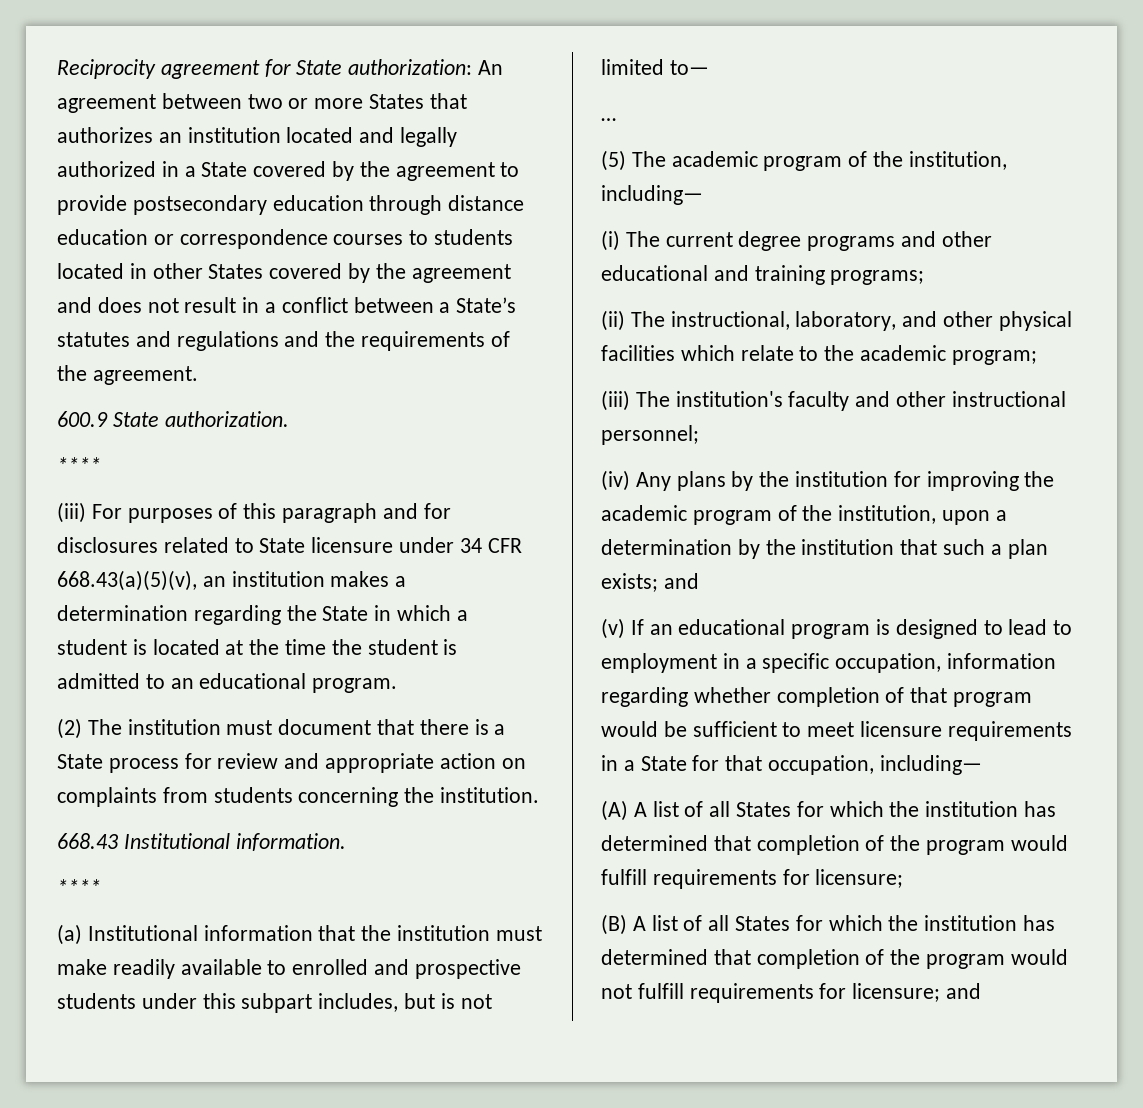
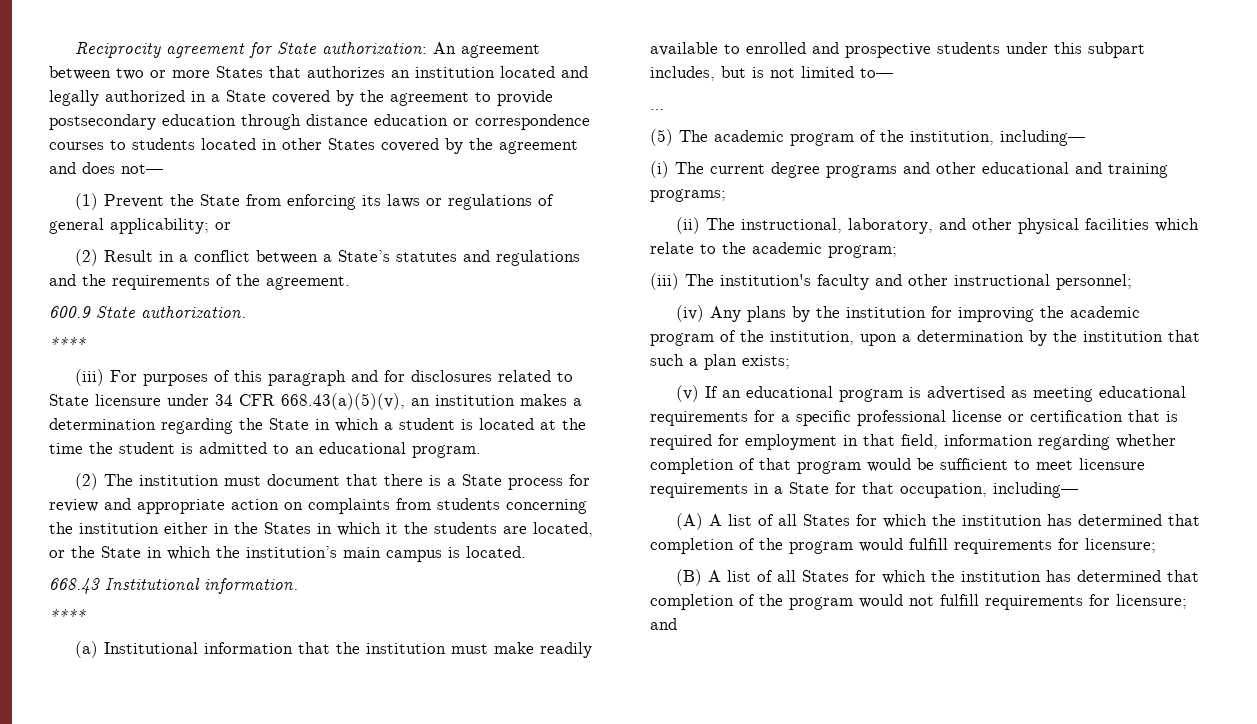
- An agreement between two or more States that authorizes an institution located and legally authorized in a State covered by the agreement to provide postsecondary education through distance education or correspondence courses to students located in other States covered by the agreement and does not result in a conflict between a State’s statutes and regulations and the requirements of the agreement.
+ An agreement between two or more States that authorizes an institution located and legally authorized in a State covered by the agreement to provide postsecondary education through distance education or correspondence courses to students located in other States covered by the agreement and does not—
+ (1) Prevent the State from enforcing its laws or regulations of general applicability; or
+ (2) Result in a conflict between a State’s statutes and regulations and the requirements of the agreement.
- (2) The institution must document that there is a State process for review and appropriate action on complaints from students concerning the institution.
+ (2) The institution must document that there is a State process for review and appropriate action on complaints from students concerning the institution either in the States in which it the students are located, or the State in which the institution’s main campus is located.
- (iv) Any plans by the institution for improving the academic program of the institution, upon a determination by the institution that such a plan exists; and
+ (iv) Any plans by the institution for improving the academic program of the institution, upon a determination by the institution that such a plan exists;
- (v) If an educational program is designed to lead to employment in a specific occupation, information regarding whether completion of that program would be sufficient to meet licensure requirements in a State for that occupation, including—
+ (v) If an educational program is advertised as meeting educational requirements for a specific professional license or certification that is required for employment in that field, information regarding whether completion of that program would be sufficient to meet licensure requirements in a State for that occupation, including—

